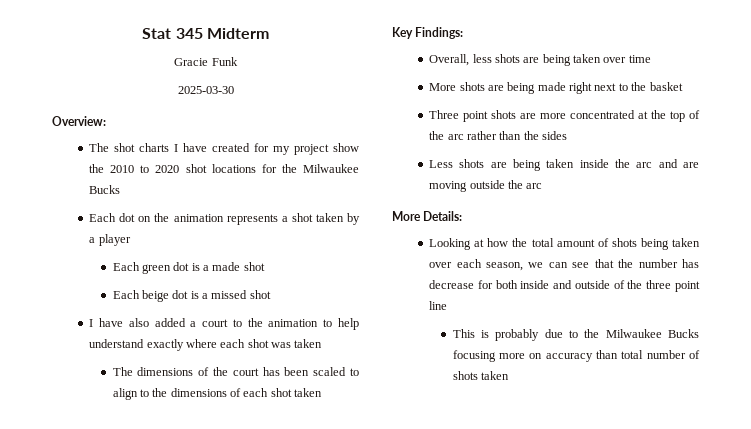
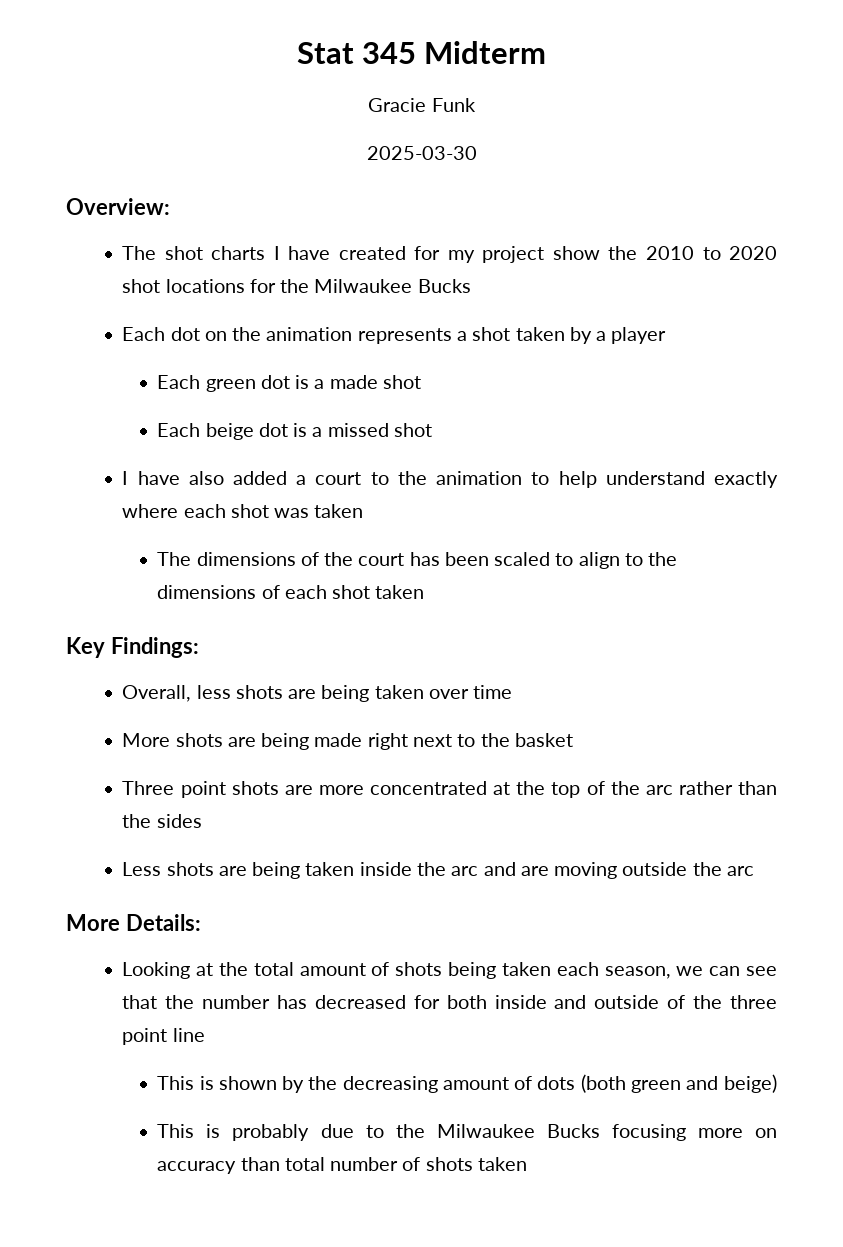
- Looking at how the total amount of shots being taken over each season, we can see that the number has decrease for both inside and outside of the three point line
+ Looking at the total amount of shots being taken each season, we can see that the number has decreased for both inside and outside of the three point line
+ This is shown by the decreasing amount of dots (both green and beige)

